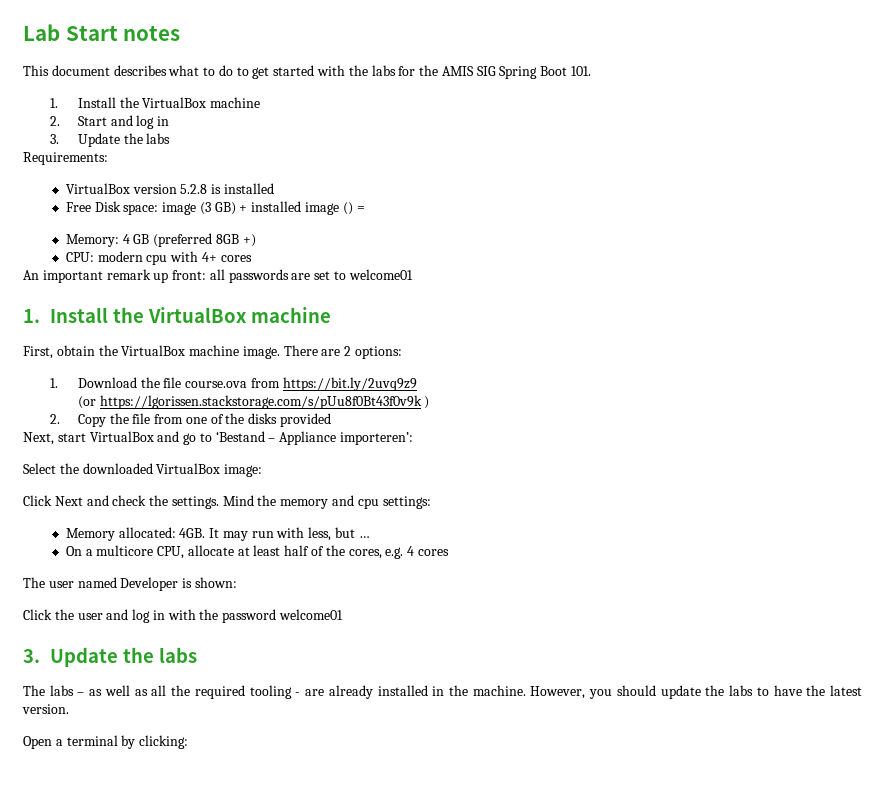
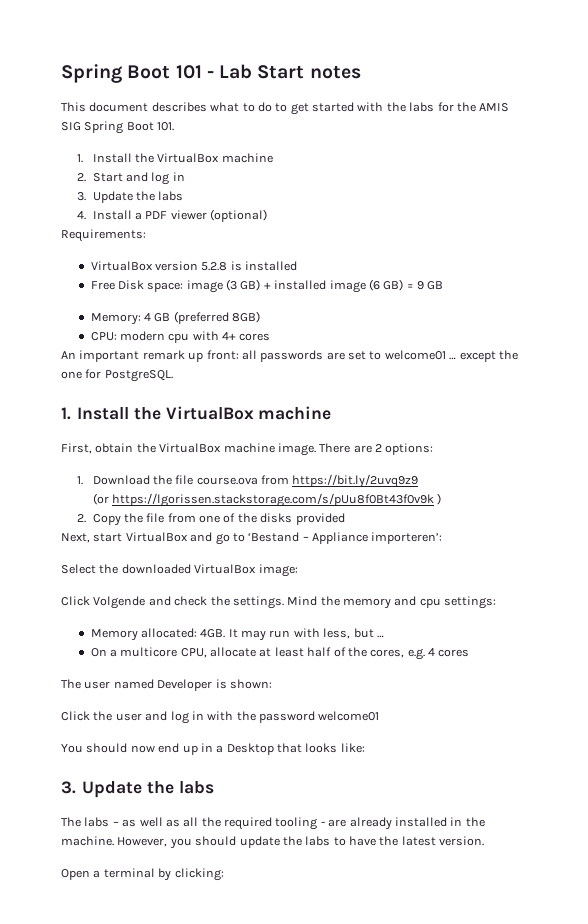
- Lab Start notes
+ Spring Boot 101 - Lab Start notes
+ 4. Install a PDF viewer (optional)
- Free Disk space: image (3 GB) + installed image () =
+ Free Disk space: image (3 GB) + installed image (6 GB) = 9 GB
- Memory: 4 GB (preferred 8GB +)
+ Memory: 4 GB (preferred 8GB)
- An important remark up front: all passwords are set to welcome01
+ An important remark up front: all passwords are set to welcome01 … except the one for PostgreSQL.
- Click Next and check the settings.
+ Click Volgende and check the settings.
+ You should now end up in a Desktop that looks like:

